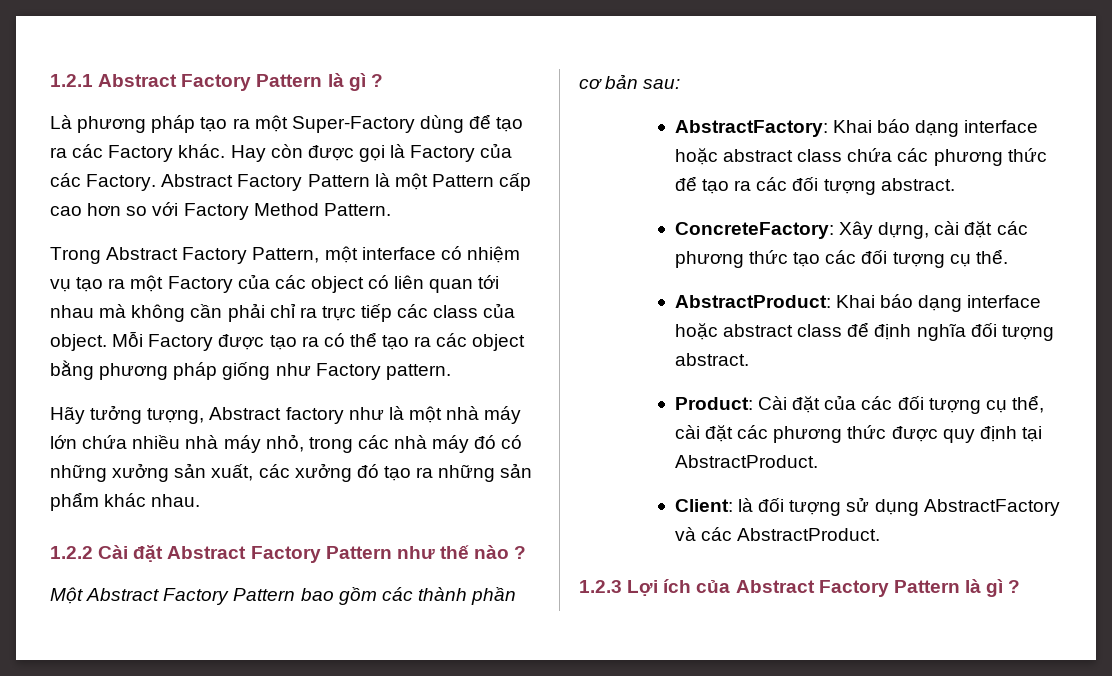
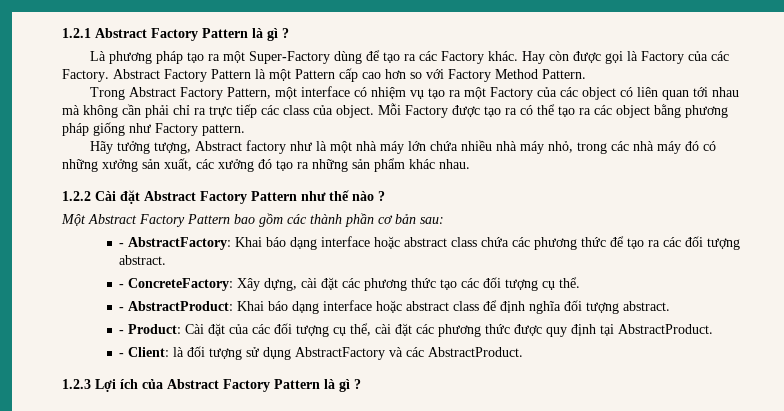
- AbstractFactory: Khai báo dạng interface hoặc abstract class chứa các phương thức để tạo ra các đối tượng abstract.
+ - AbstractFactory: Khai báo dạng interface hoặc abstract class chứa các phương thức để tạo ra các đối tượng abstract.
- ConcreteFactory: Xây dựng, cài đặt các phương thức tạo các đối tượng cụ thể.
+ - ConcreteFactory: Xây dựng, cài đặt các phương thức tạo các đối tượng cụ thể.
- AbstractProduct: Khai báo dạng interface hoặc abstract class để định nghĩa đối tượng abstract.
+ - AbstractProduct: Khai báo dạng interface hoặc abstract class để định nghĩa đối tượng abstract.
- Product: Cài đặt của các đối tượng cụ thể, cài đặt các phương thức được quy định tại AbstractProduct.
+ - Product: Cài đặt của các đối tượng cụ thể, cài đặt các phương thức được quy định tại AbstractProduct.
- Client: là đối tượng sử dụng AbstractFactory và các AbstractProduct.
+ - Client: là đối tượng sử dụng AbstractFactory và các AbstractProduct.

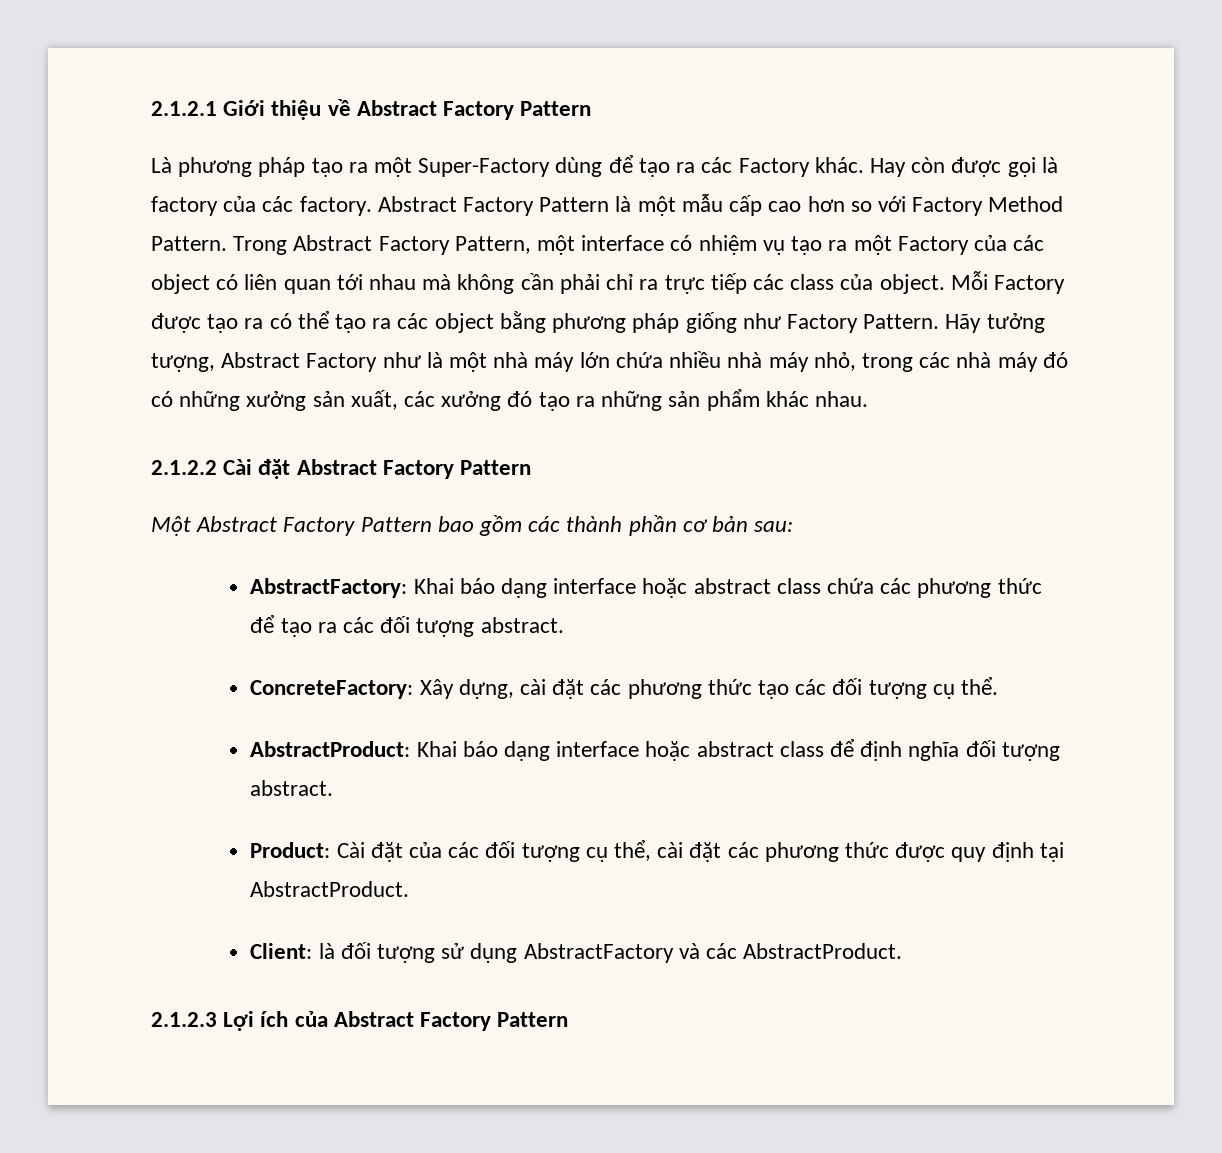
- 1.2.1 Abstract Factory Pattern là gì ?
+ 2.1.2.1 Giới thiệu về Abstract Factory Pattern
- Hay còn được gọi là Factory của các Factory.
+ Hay còn được gọi là factory của các factory.
- Abstract Factory Pattern là một Pattern cấp cao hơn so với Factory Method Pattern.
- Trong Abstract Factory Pattern, một interface có nhiệm vụ tạo ra một Factory của các object có liên quan tới nhau mà không cần phải chỉ ra trực tiếp các class của object.
+ Abstract Factory Pattern là một mẫu cấp cao hơn so với Factory Method Pattern. Trong Abstract Factory Pattern, một interface có nhiệm vụ tạo ra một Factory của các object có liên quan tới nhau mà không cần phải chỉ ra trực tiếp các class của object.
- Mỗi Factory được tạo ra có thể tạo ra các object bằng phương pháp giống như Factory pattern.
- Hãy tưởng tượng, Abstract factory như là một nhà máy lớn chứa nhiều nhà máy nhỏ, trong các nhà máy đó có những xưởng sản xuất, các xưởng đó tạo ra những sản phẩm khác nhau.
+ Mỗi Factory được tạo ra có thể tạo ra các object bằng phương pháp giống như Factory Pattern. Hãy tưởng tượng, Abstract Factory như là một nhà máy lớn chứa nhiều nhà máy nhỏ, trong các nhà máy đó có những xưởng sản xuất, các xưởng đó tạo ra những sản phẩm khác nhau.
- 1.2.2 Cài đặt Abstract Factory Pattern như thế nào ?
+ 2.1.2.2 Cài đặt Abstract Factory Pattern
- - AbstractFactory: Khai báo dạng interface hoặc abstract class chứa các phương thức để tạo ra các đối tượng abstract.
+ AbstractFactory: Khai báo dạng interface hoặc abstract class chứa các phương thức để tạo ra các đối tượng abstract.
- - ConcreteFactory: Xây dựng, cài đặt các phương thức tạo các đối tượng cụ thể.
+ ConcreteFactory: Xây dựng, cài đặt các phương thức tạo các đối tượng cụ thể.
- - AbstractProduct: Khai báo dạng interface hoặc abstract class để định nghĩa đối tượng abstract.
+ AbstractProduct: Khai báo dạng interface hoặc abstract class để định nghĩa đối tượng abstract.
- - Product: Cài đặt của các đối tượng cụ thể, cài đặt các phương thức được quy định tại AbstractProduct.
+ Product: Cài đặt của các đối tượng cụ thể, cài đặt các phương thức được quy định tại AbstractProduct.
- - Client: là đối tượng sử dụng AbstractFactory và các AbstractProduct.
+ Client: là đối tượng sử dụng AbstractFactory và các AbstractProduct.
- 1.2.3 Lợi ích của Abstract Factory Pattern là gì ?
+ 2.1.2.3 Lợi ích của Abstract Factory Pattern

